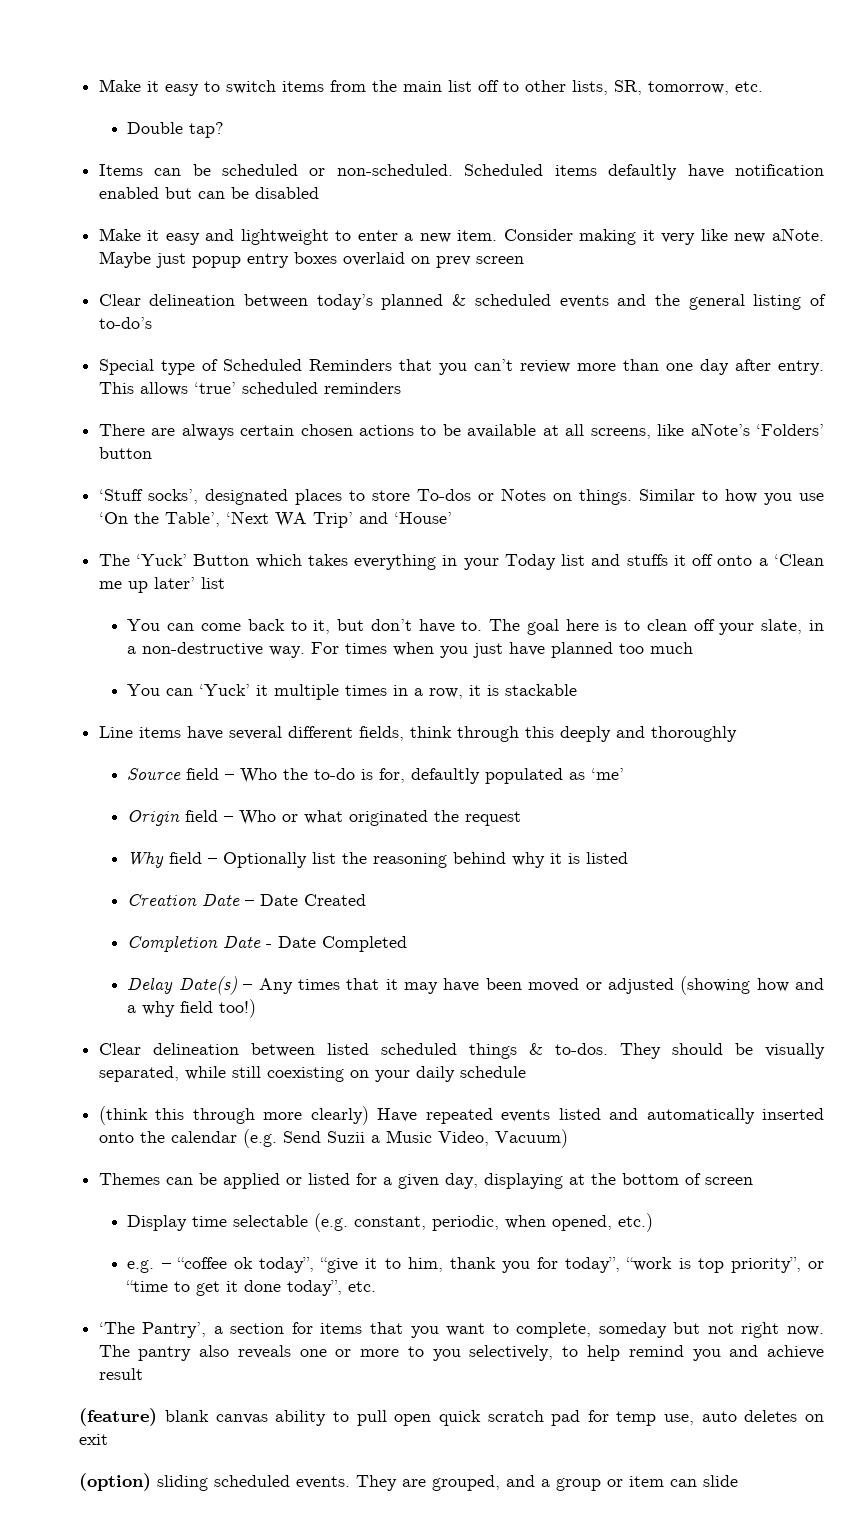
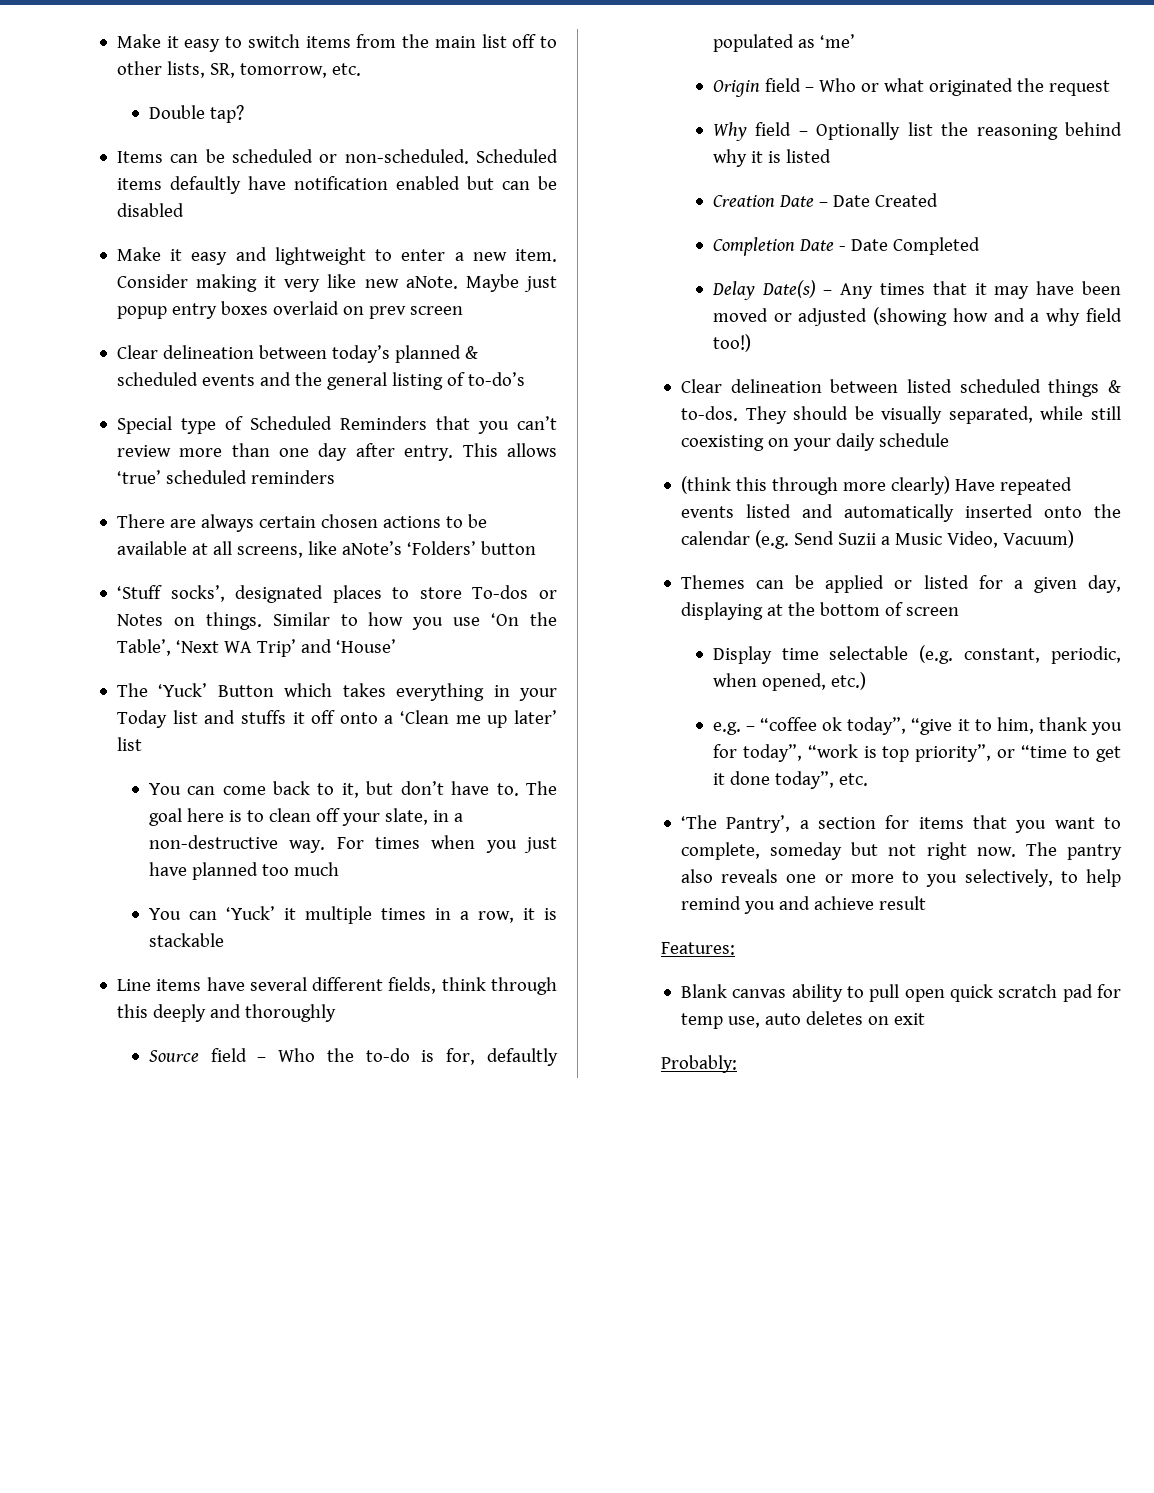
- (feature) blank canvas ability to pull open quick scratch pad for temp use, auto deletes on exit
+ Features:
+ Blank canvas ability to pull open quick scratch pad for temp use, auto deletes on exit
- (option) sliding scheduled events. They are grouped, and a group or item can slide
+ Probably:

